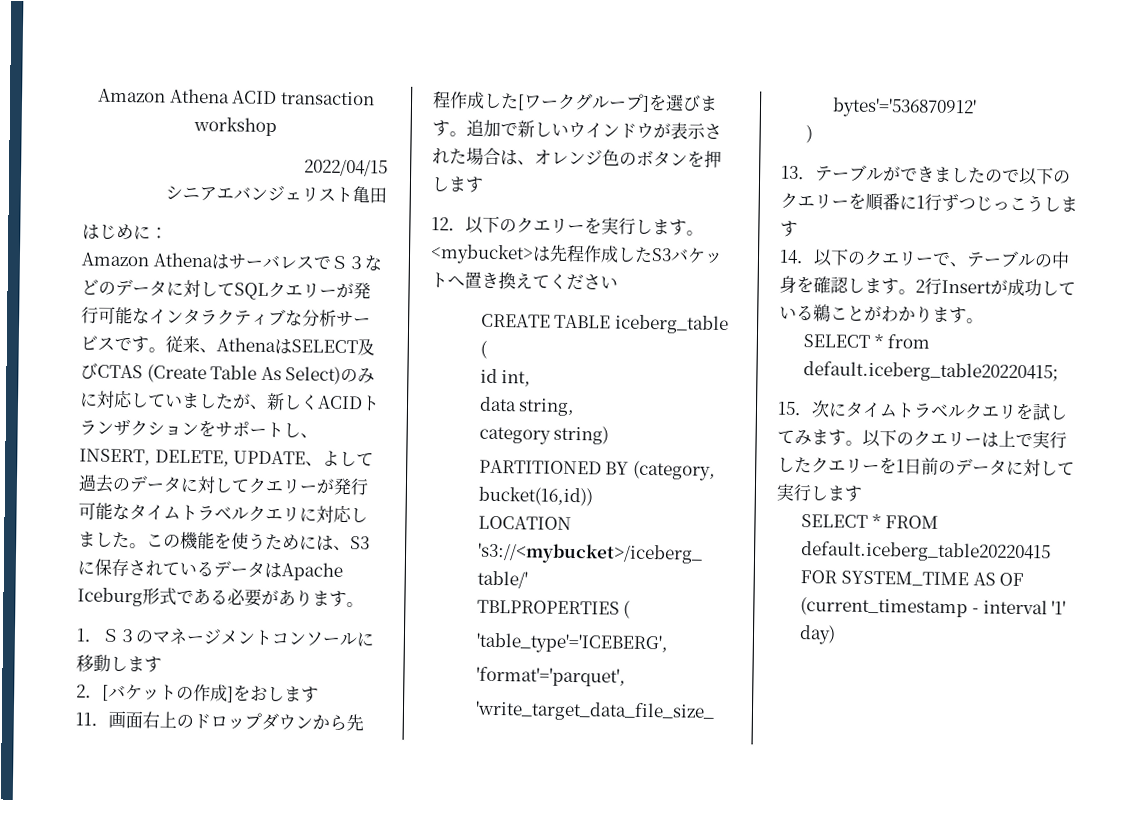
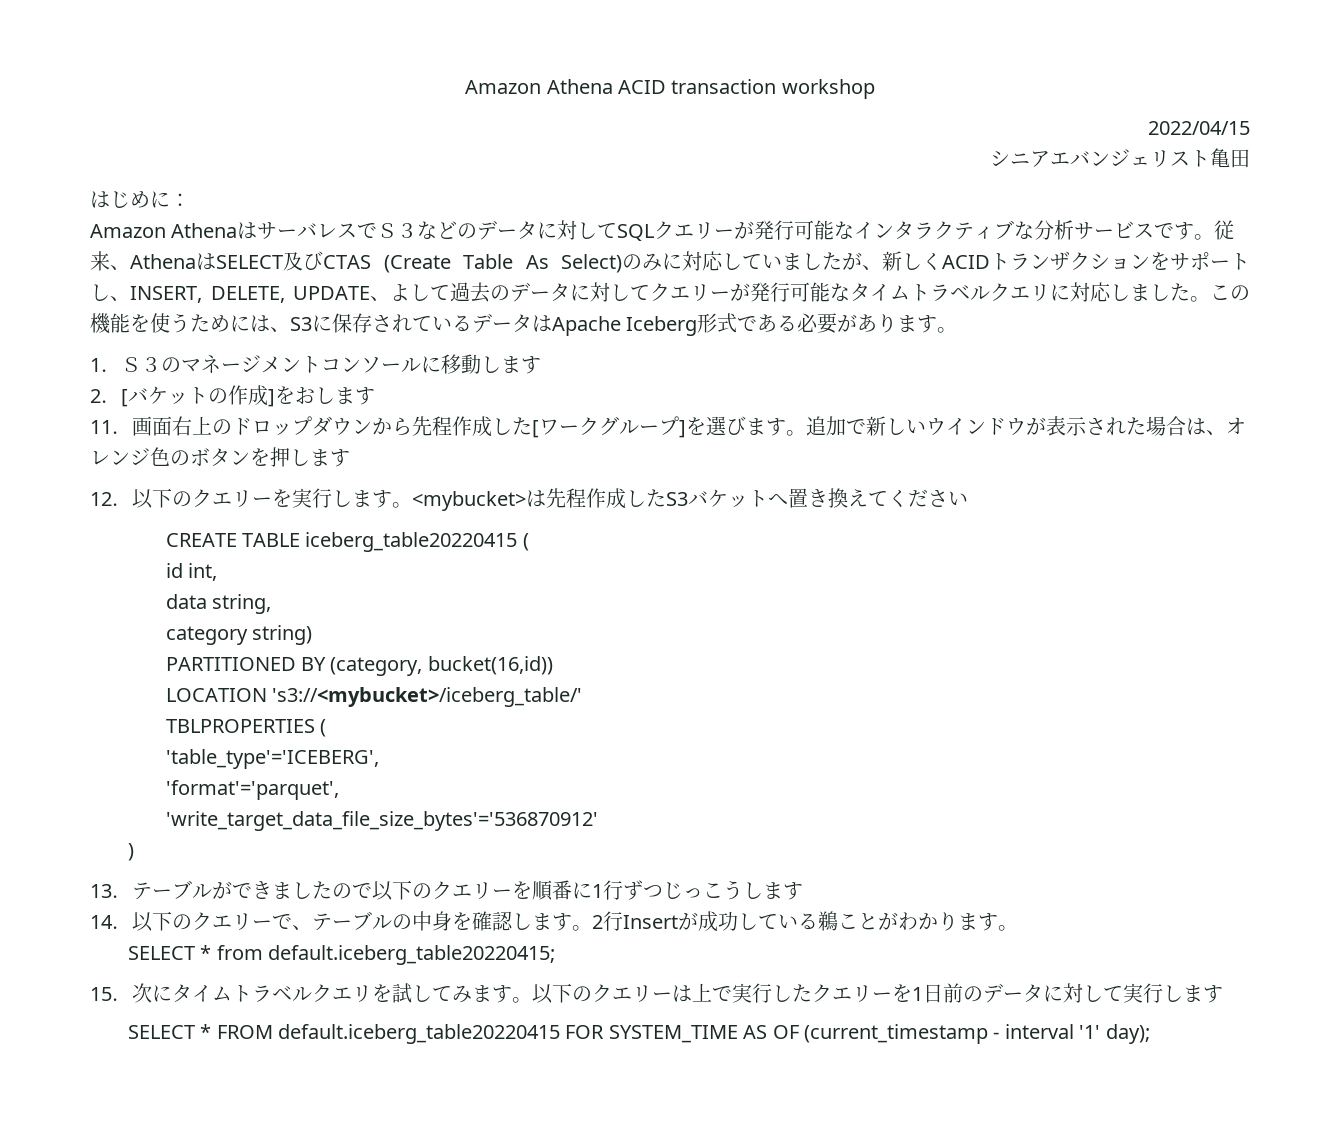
- この機能を使うためには、S3に保存されているデータはApache Iceburg形式である必要があります。
+ この機能を使うためには、S3に保存されているデータはApache Iceberg形式である必要があります。
- CREATE TABLE iceberg_table (
+ CREATE TABLE iceberg_table20220415 (
- SELECT * FROM default.iceberg_table20220415 FOR SYSTEM_TIME AS OF (current_timestamp - interval '1' day)
+ SELECT * FROM default.iceberg_table20220415 FOR SYSTEM_TIME AS OF (current_timestamp - interval '1' day);

